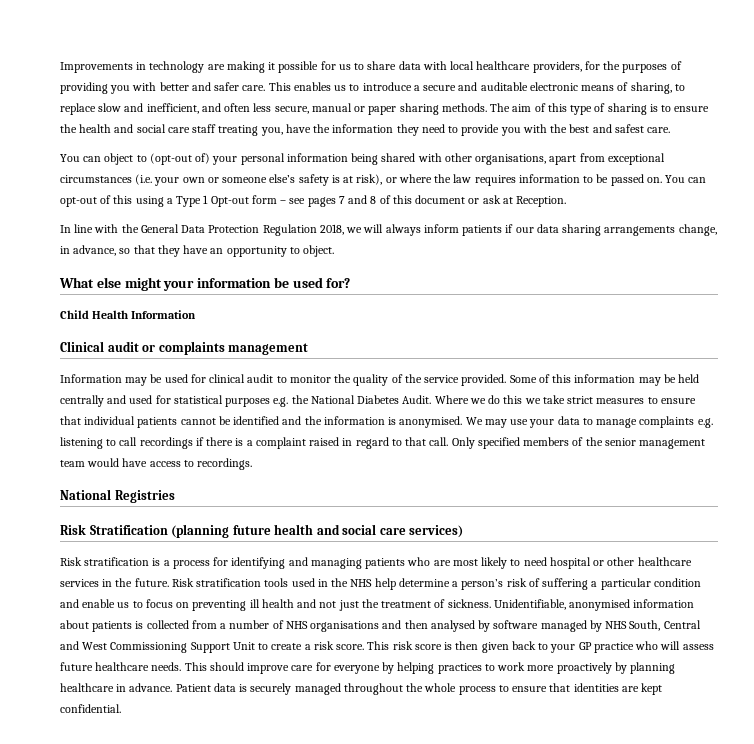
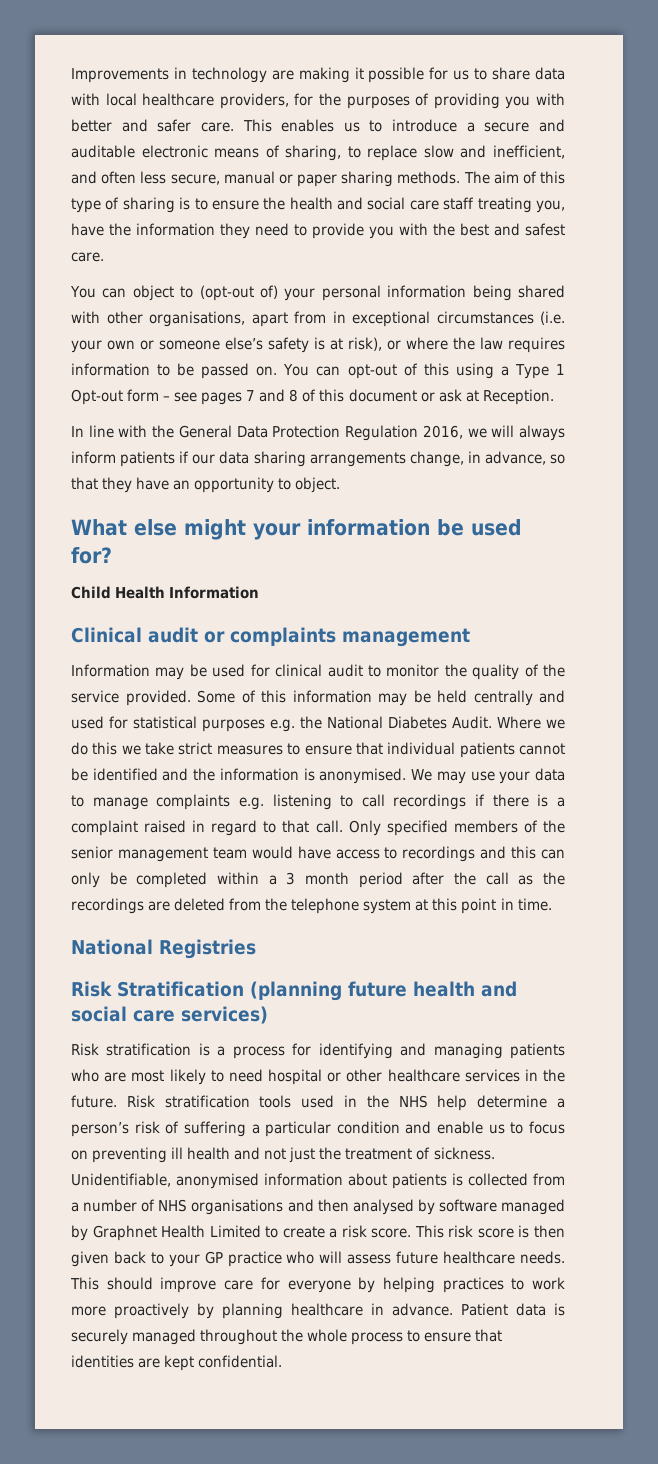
- You can object to (opt-out of) your personal information being shared with other organisations, apart from exceptional circumstances (i.e. your own or someone else’s safety is at risk), or where the law requires information to be passed on.
+ You can object to (opt-out of) your personal information being shared with other organisations, apart from in exceptional circumstances (i.e. your own or someone else’s safety is at risk), or where the law requires information to be passed on.
- In line with the General Data Protection Regulation 2018, we will always inform patients if our data sharing arrangements change, in advance, so that they have an opportunity to object.
+ In line with the General Data Protection Regulation 2016, we will always inform patients if our data sharing arrangements change, in advance, so that they have an opportunity to object.
- Only specified members of the senior management team would have access to recordings.
+ Only specified members of the senior management team would have access to recordings and this can only be completed within a 3 month period after the call as the recordings are deleted from the telephone system at this point in time.
- Unidentifiable, anonymised information about patients is collected from a number of NHS organisations and then analysed by software managed by NHS South, Central and West Commissioning Support Unit to create a risk score.
+ Unidentifiable, anonymised information about patients is collected from a number of NHS organisations and then analysed by software managed by Graphnet Health Limited to create a risk score.

